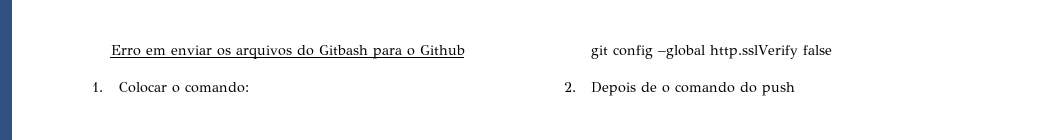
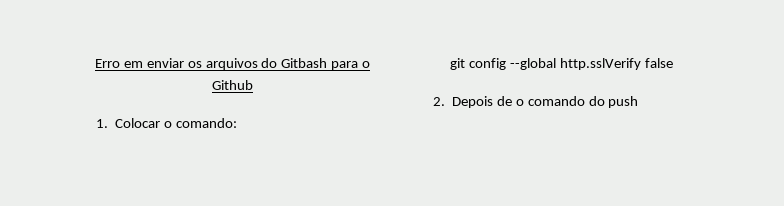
- git config –global http.sslVerify false
+ git config --global http.sslVerify false

